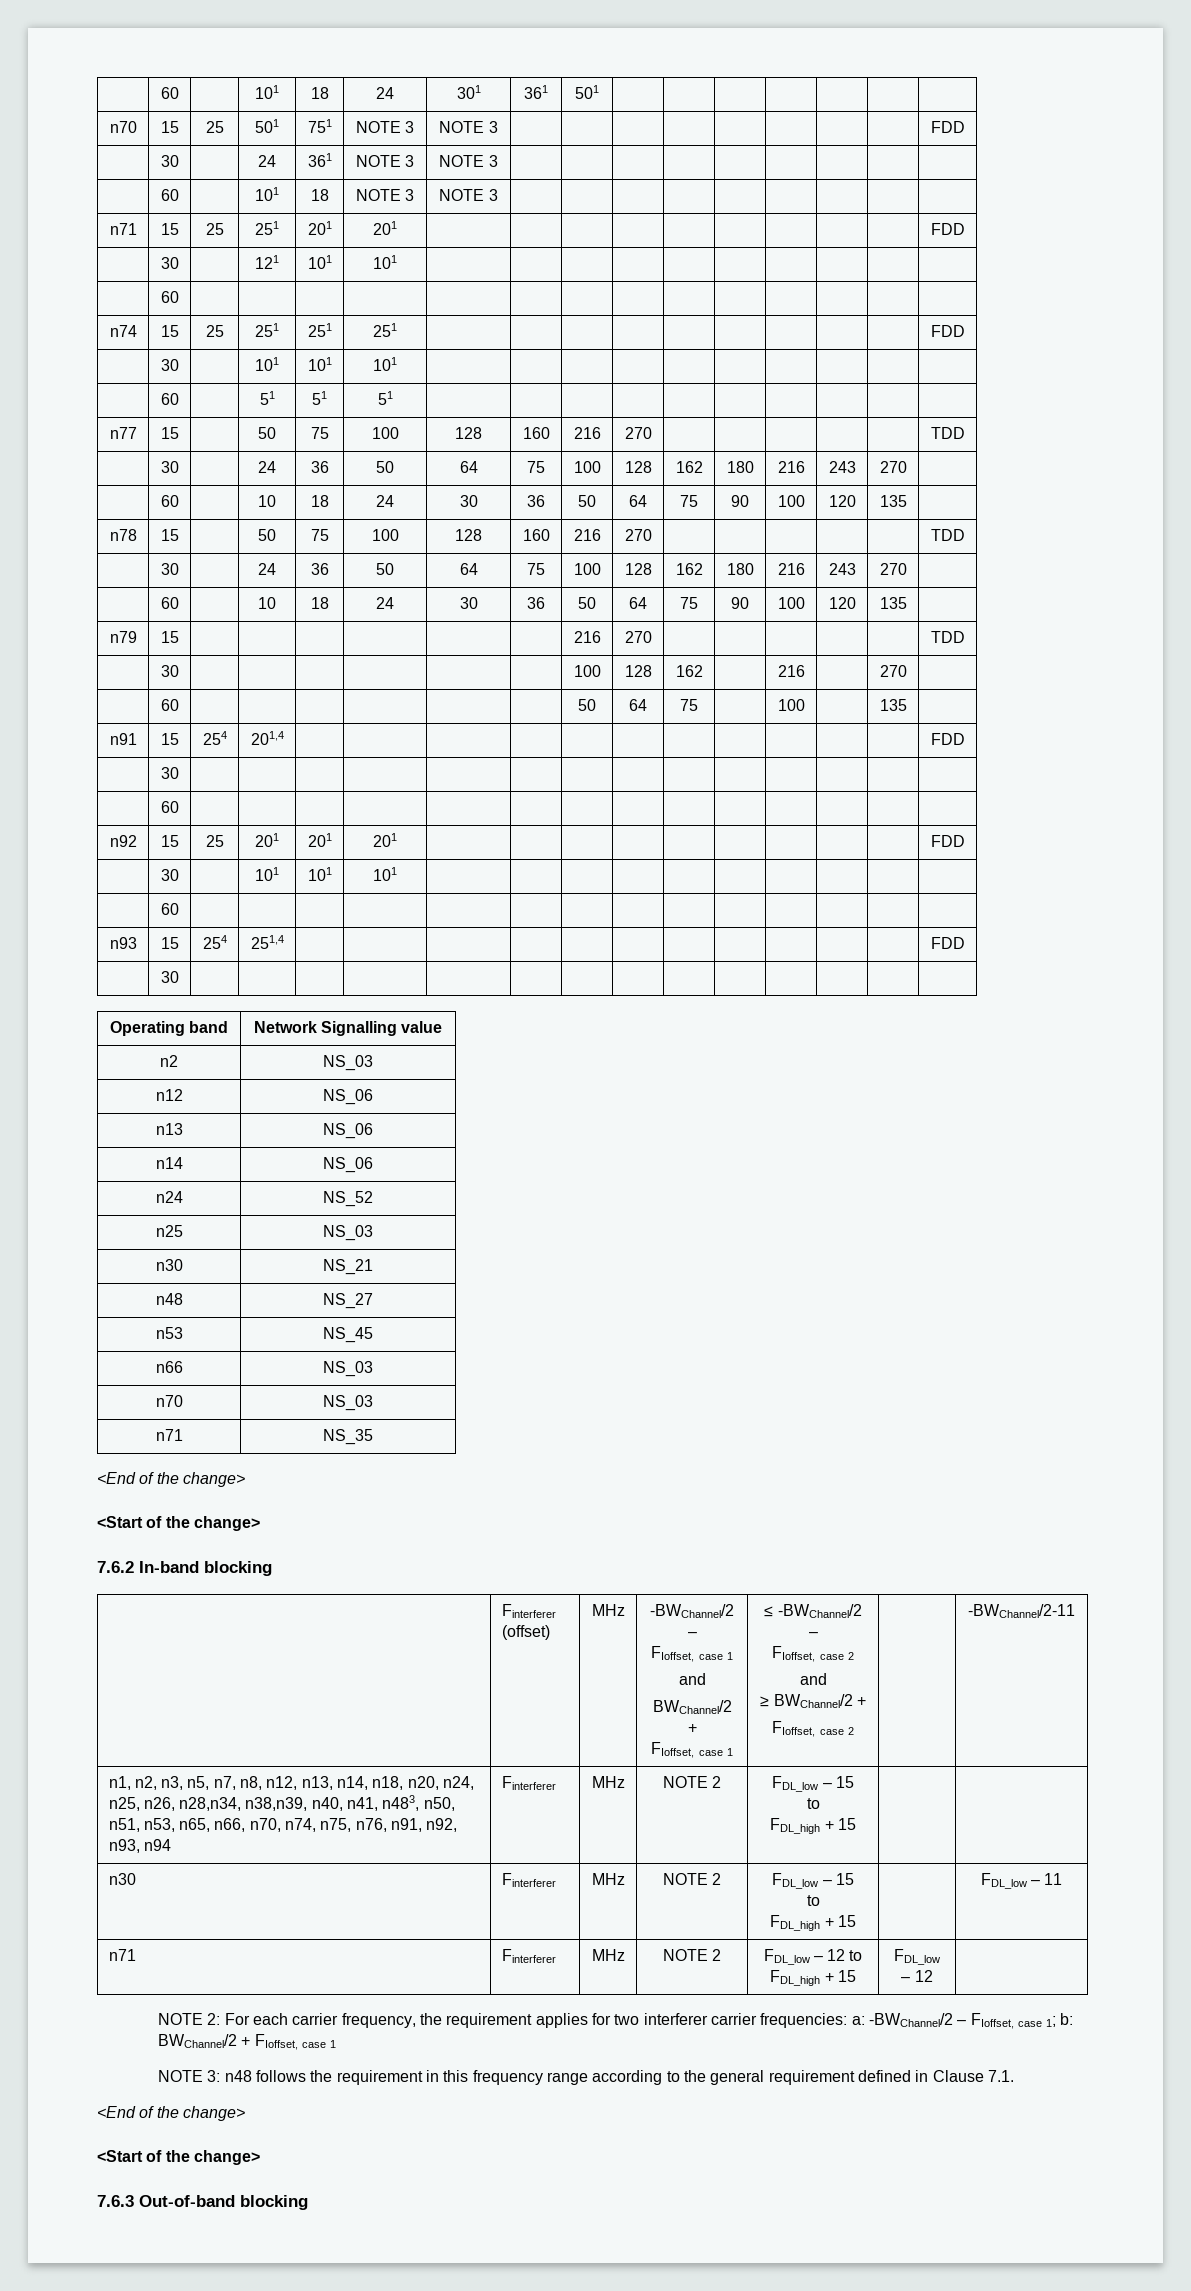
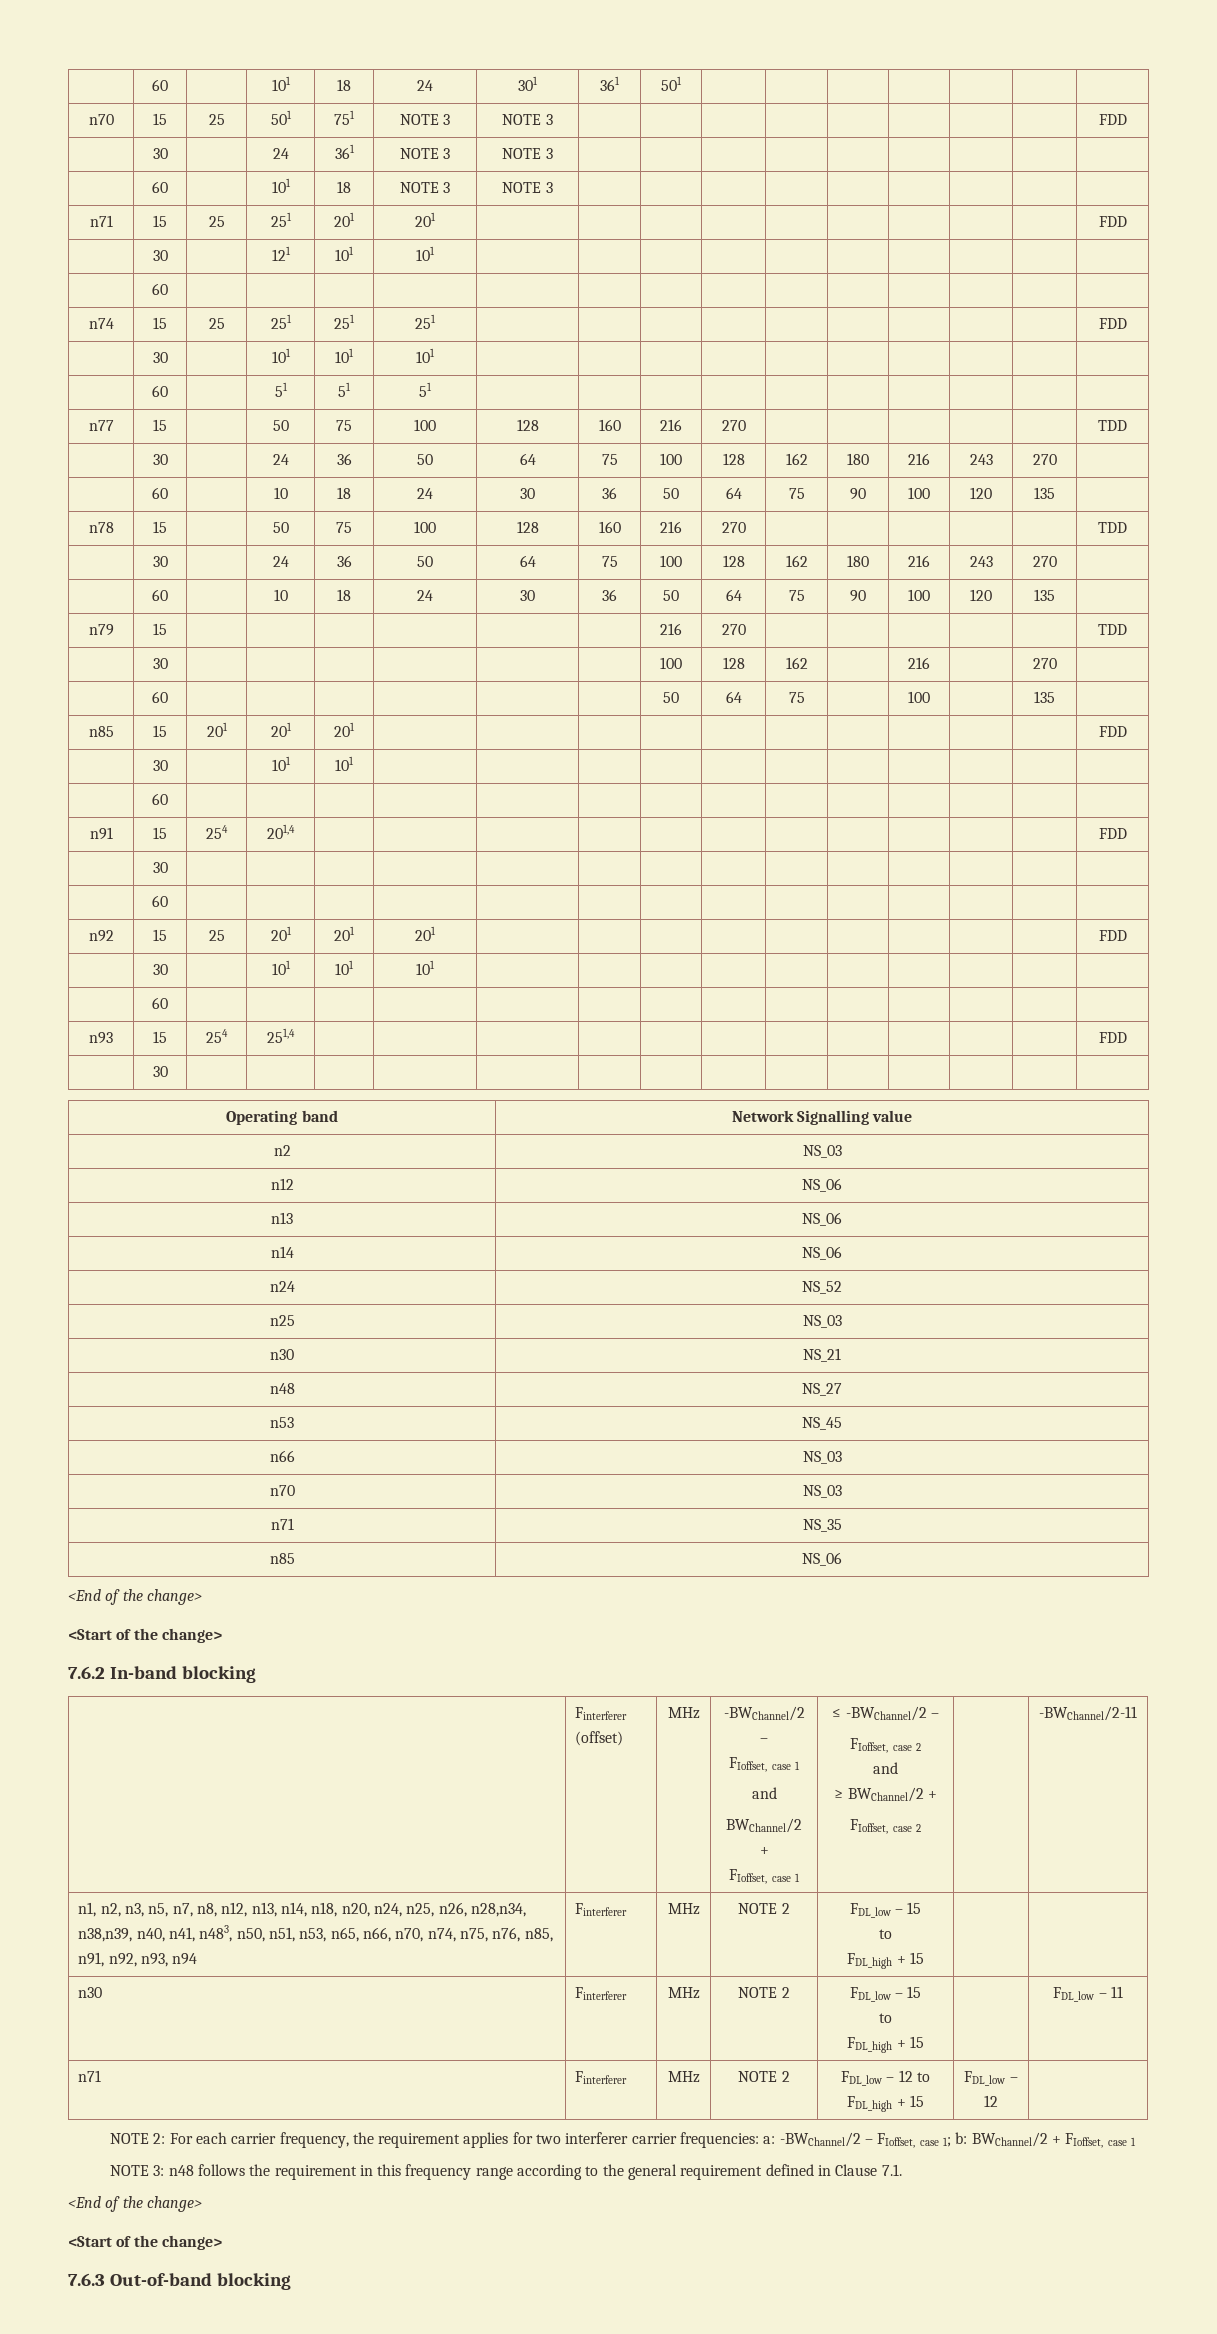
+ n85 | 15 | 201 | 201 | 201 | | | | | | | | | | | FDD
+ | 30 | | 101 | 101 | | | | | | | | | | |
+ | 60 | | | | | | | | | | | | | |
+ n85 | NS_06
- n1, n2, n3, n5, n7, n8, n12, n13, n14, n18, n20, n24, n25, n26, n28,n34, n38,n39, n40, n41, n483, n50, n51, n53, n65, n66, n70, n74, n75, n76, n91, n92, n93, n94
+ n1, n2, n3, n5, n7, n8, n12, n13, n14, n18, n20, n24, n25, n26, n28,n34, n38,n39, n40, n41, n483, n50, n51, n53, n65, n66, n70, n74, n75, n76, n85, n91, n92, n93, n94

